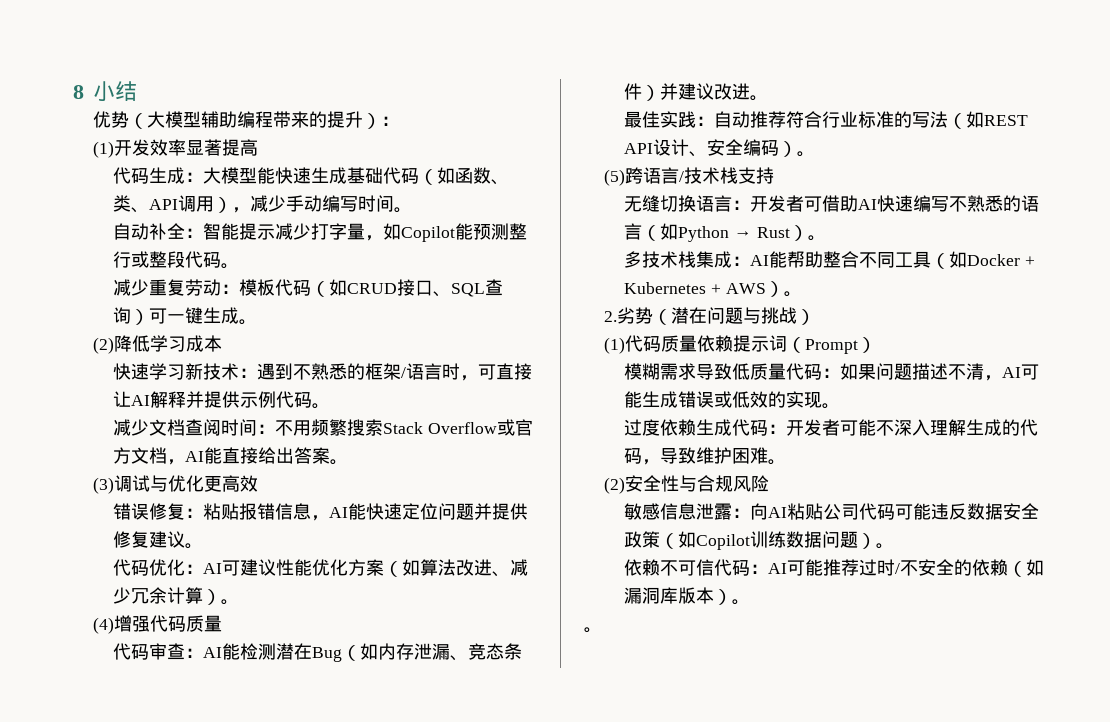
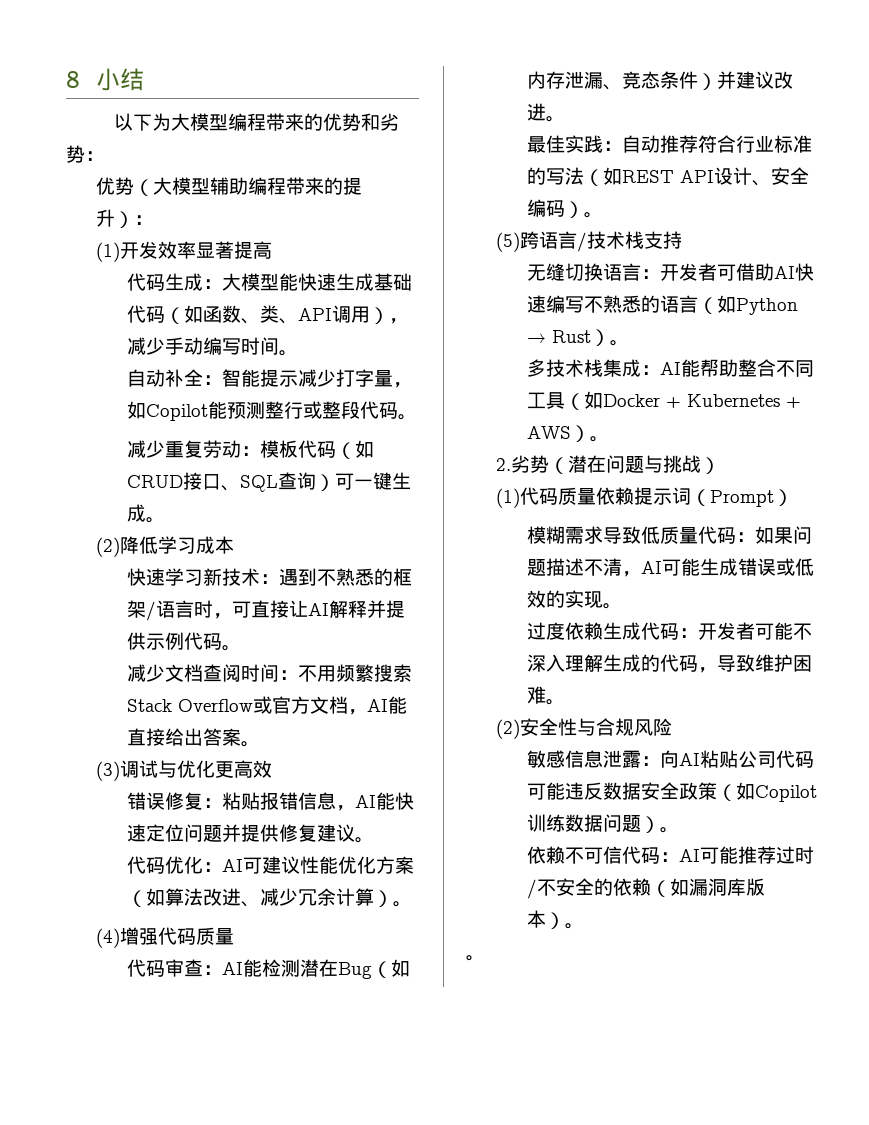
+ 以下为大模型编程带来的优势和劣势：

